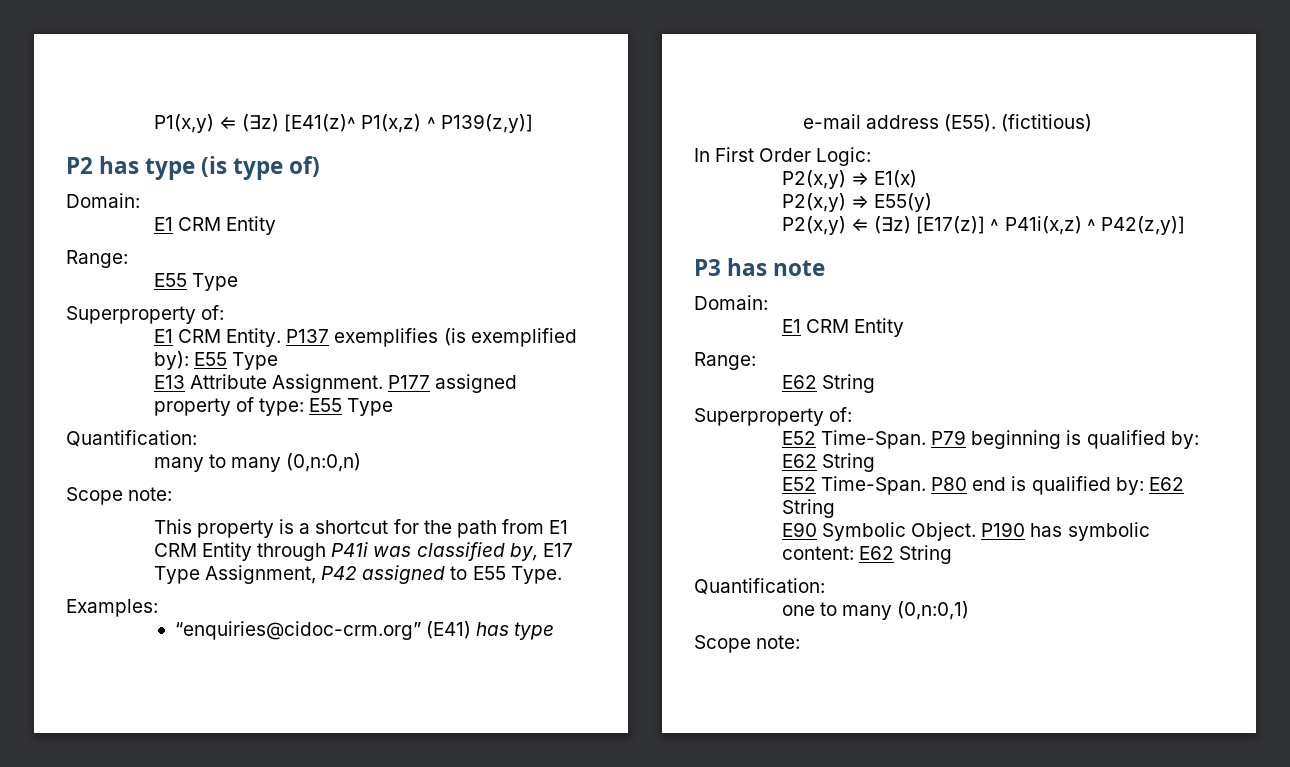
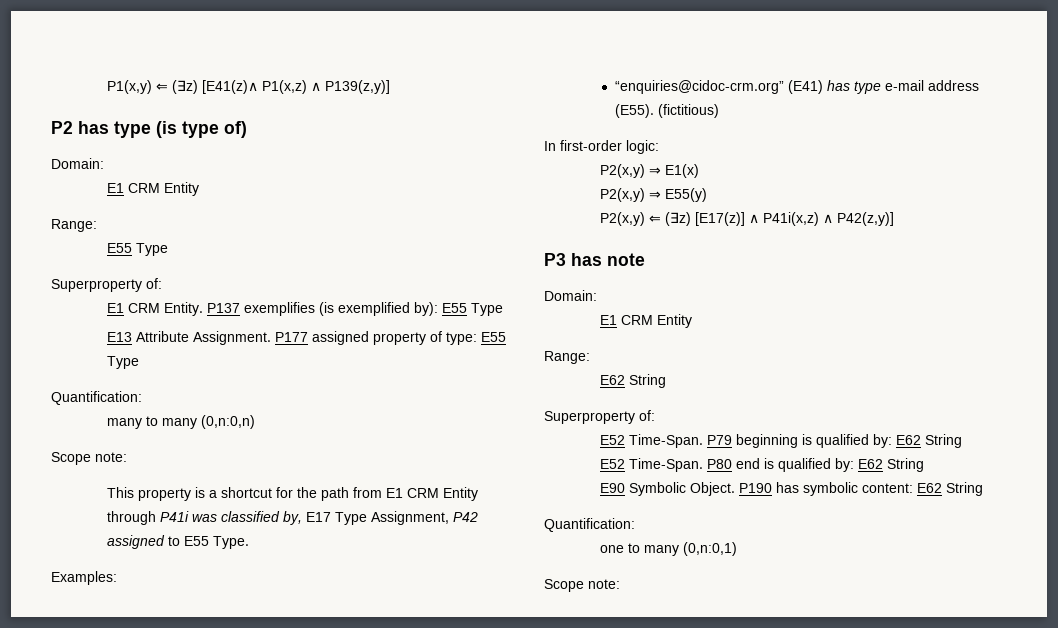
- P1(x,y) ⇐ (∃z) [E41(z)˄ P1(x,z) ˄ P139(z,y)]
+ P1(x,y) ⇐ (∃z) [E41(z)∧ P1(x,z) ∧ P139(z,y)]
- In First Order Logic:
+ In first-order logic:
- P2(x,y) ⇐ (∃z) [E17(z)] ˄ P41i(x,z) ˄ P42(z,y)]
+ P2(x,y) ⇐ (∃z) [E17(z)] ∧ P41i(x,z) ∧ P42(z,y)]

